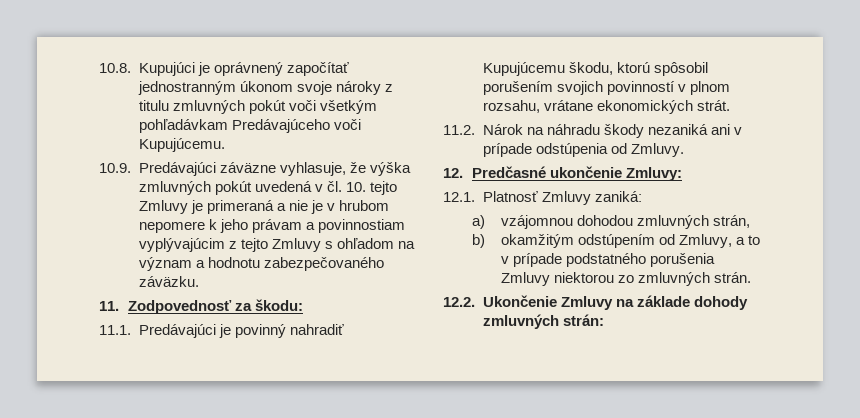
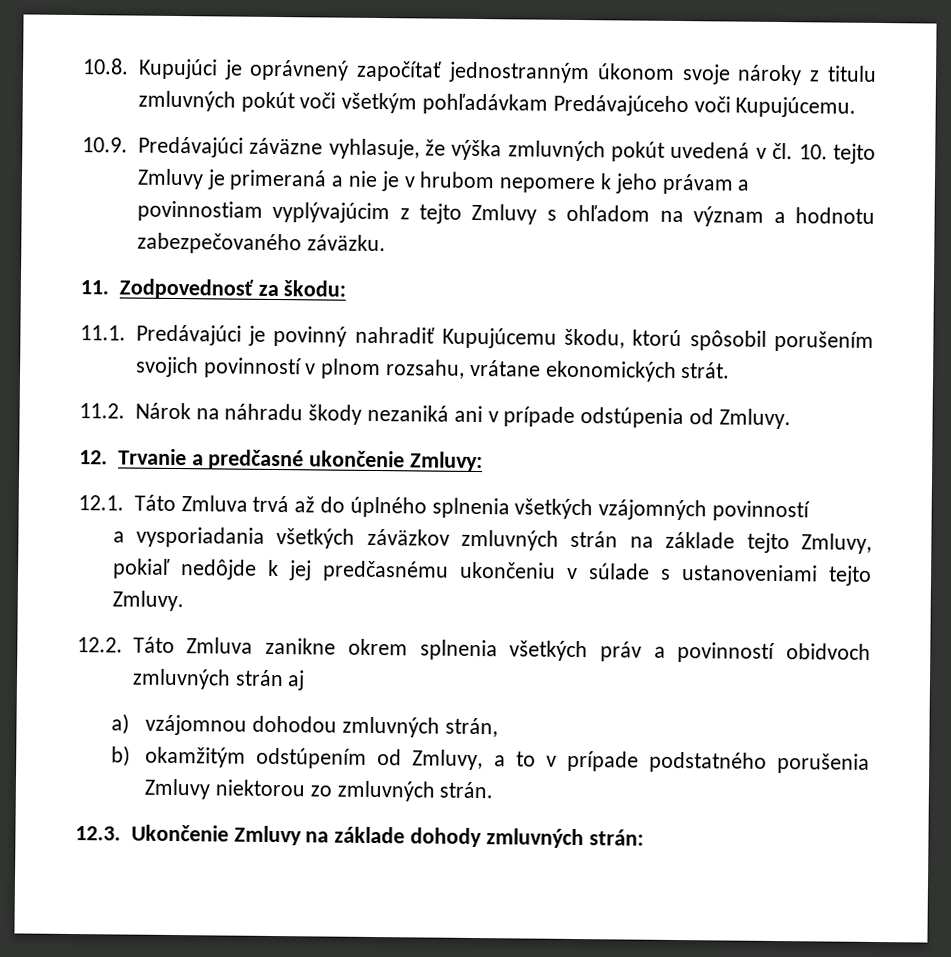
- 12. Predčasné ukončenie Zmluvy:
+ 12. Trvanie a predčasné ukončenie Zmluvy:
- 12.1. Platnosť Zmluvy zaniká:
+ 12.1. Táto Zmluva trvá až do úplného splnenia všetkých vzájomných povinností
+ a vysporiadania všetkých záväzkov zmluvných strán na základe tejto Zmluvy, pokiaľ nedôjde k jej predčasnému ukončeniu v súlade s ustanoveniami tejto Zmluvy.
+ 12.2. Táto Zmluva zanikne okrem splnenia všetkých práv a povinností obidvoch zmluvných strán aj
- 12.2. Ukončenie Zmluvy na základe dohody zmluvných strán:
+ 12.3. Ukončenie Zmluvy na základe dohody zmluvných strán:

